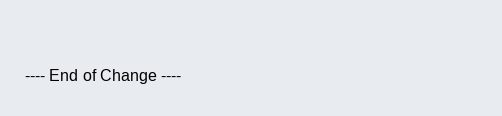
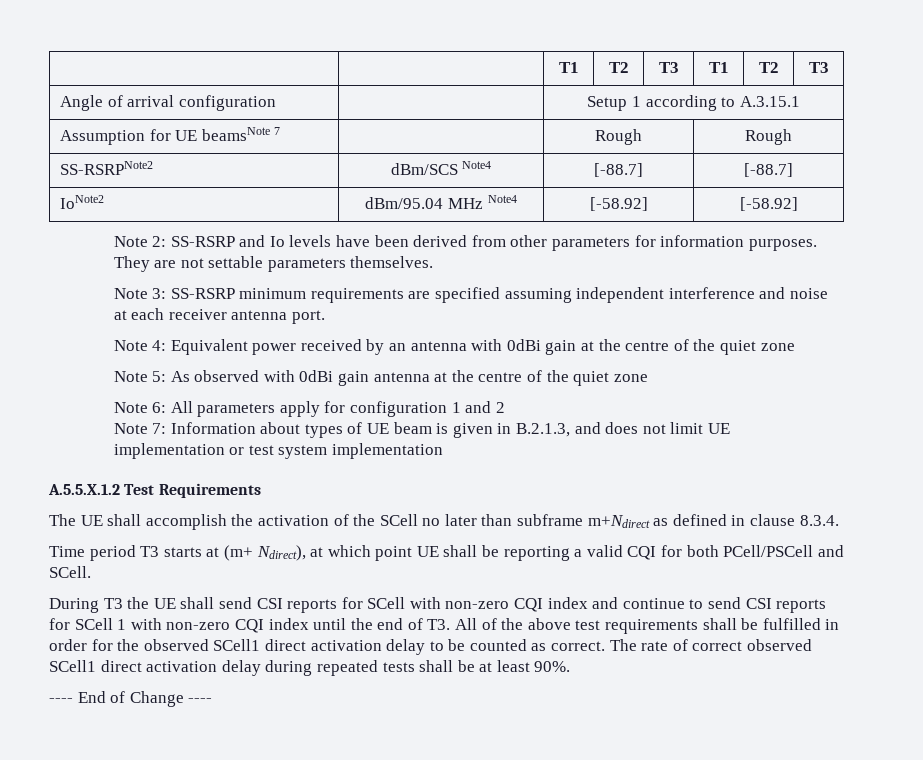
+ | | T1 | T2 | T3 | T1 | T2 | T3
+ Angle of arrival configuration | | Setup 1 according to A.3.15.1
+ Assumption for UE beamsNote 7 | | Rough | Rough
+ SS-RSRPNote2 | dBm/SCS Note4 | [-88.7] | [-88.7]
+ IoNote2 | dBm/95.04 MHz Note4 | [-58.92] | [-58.92]
+ Note 2: SS-RSRP and Io levels have been derived from other parameters for information purposes. They are not settable parameters themselves.
+ Note 3: SS-RSRP minimum requirements are specified assuming independent interference and noise at each receiver antenna port.
+ Note 4: Equivalent power received by an antenna with 0dBi gain at the centre of the quiet zone
+ Note 5: As observed with 0dBi gain antenna at the centre of the quiet zone
+ Note 6: All parameters apply for configuration 1 and 2
+ Note 7: Information about types of UE beam is given in B.2.1.3, and does not limit UE implementation or test system implementation
+ A.5.5.X.1.2 Test Requirements
+ The UE shall accomplish the activation of the SCell no later than subframe m+Ndirect as defined in clause 8.3.4.
+ Time period T3 starts at (m+ Ndirect), at which point UE shall be reporting a valid CQI for both PCell/PSCell and SCell.
+ During T3 the UE shall send CSI reports for SCell with non-zero CQI index and continue to send CSI reports for SCell 1 with non-zero CQI index until the end of T3. All of the above test requirements shall be fulfilled in order for the observed SCell1 direct activation delay to be counted as correct. The rate of correct observed SCell1 direct activation delay during repeated tests shall be at least 90%.

